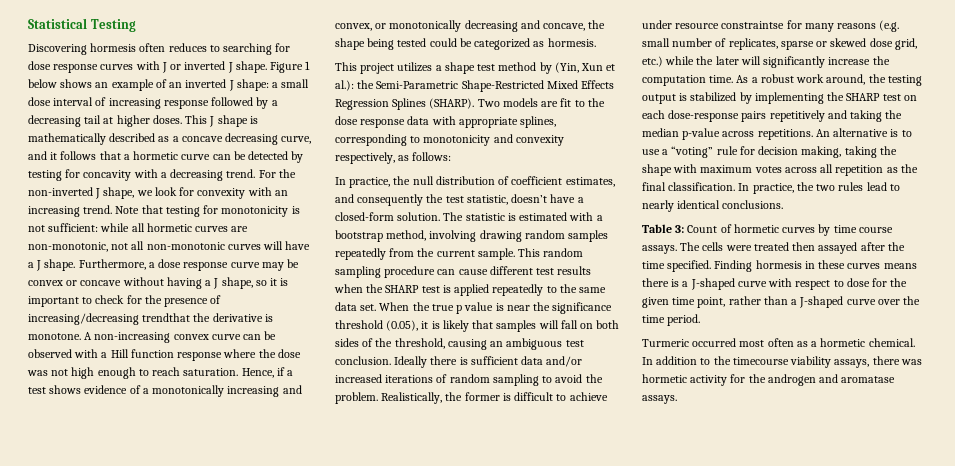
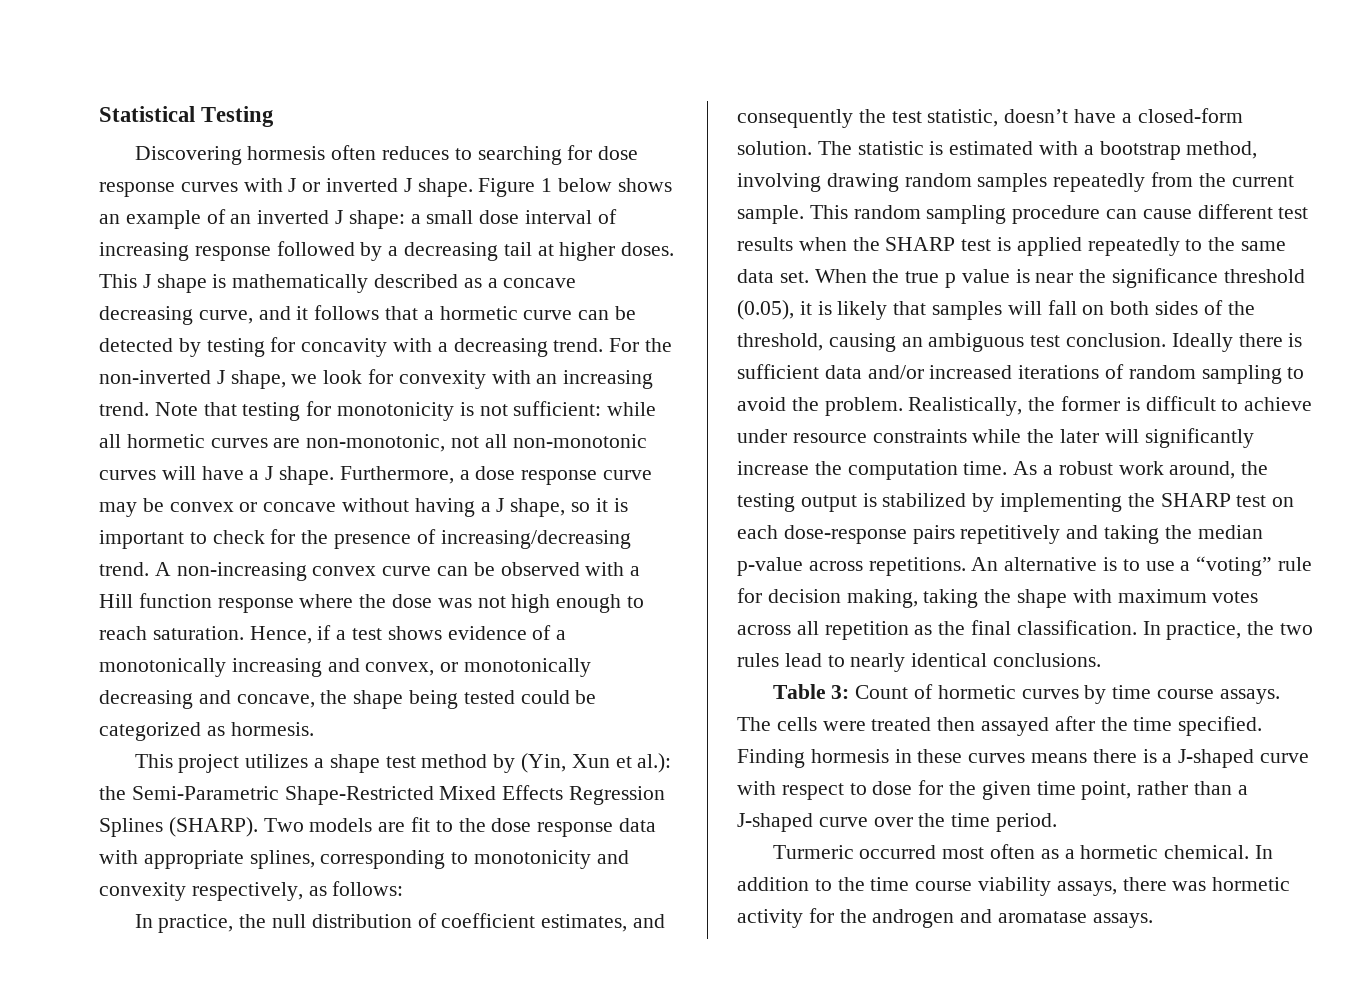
- Furthermore, a dose response curve may be convex or concave without having a J shape, so it is important to check for the presence of increasing/decreasing trendthat the derivative is monotone.
+ Furthermore, a dose response curve may be convex or concave without having a J shape, so it is important to check for the presence of increasing/decreasing trend.
- Realistically, the former is difficult to achieve under resource constraintse for many reasons (e.g. small number of replicates, sparse or skewed dose grid, etc.) while the later will significantly increase the computation time.
+ Realistically, the former is difficult to achieve under resource constraints while the later will significantly increase the computation time.
- In addition to the timecourse viability assays, there was hormetic activity for the androgen and aromatase assays.
+ In addition to the time course viability assays, there was hormetic activity for the androgen and aromatase assays.

